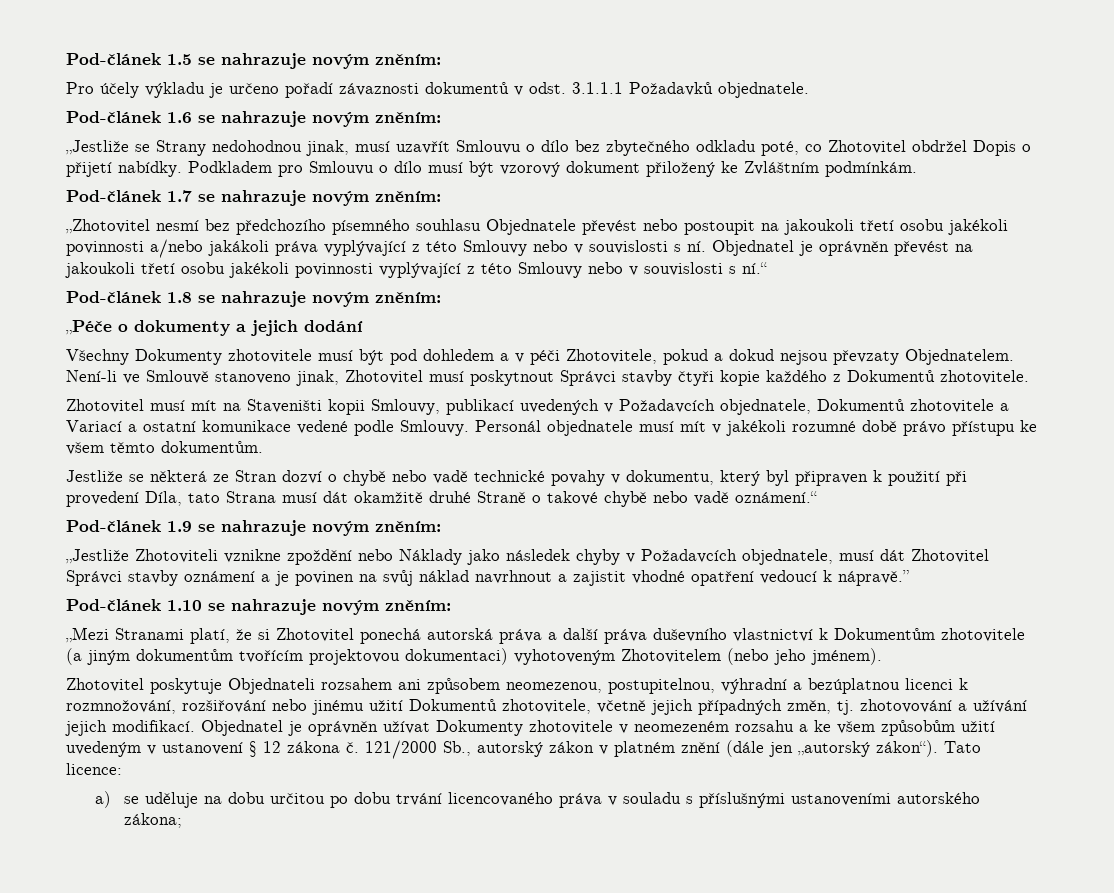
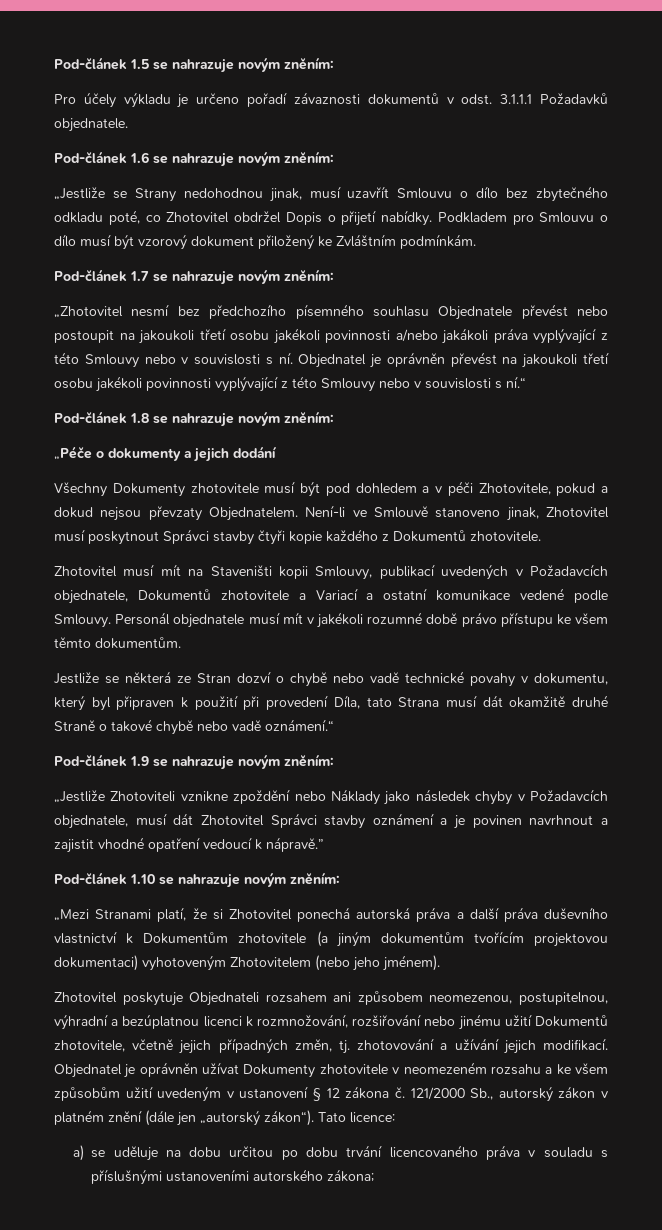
- „Jestliže Zhotoviteli vznikne zpoždění nebo Náklady jako následek chyby v Požadavcích objednatele, musí dát Zhotovitel Správci stavby oznámení a je povinen na svůj náklad navrhnout a zajistit vhodné opatření vedoucí k nápravě.”
+ „Jestliže Zhotoviteli vznikne zpoždění nebo Náklady jako následek chyby v Požadavcích objednatele, musí dát Zhotovitel Správci stavby oznámení a je povinen navrhnout a zajistit vhodné opatření vedoucí k nápravě.”

